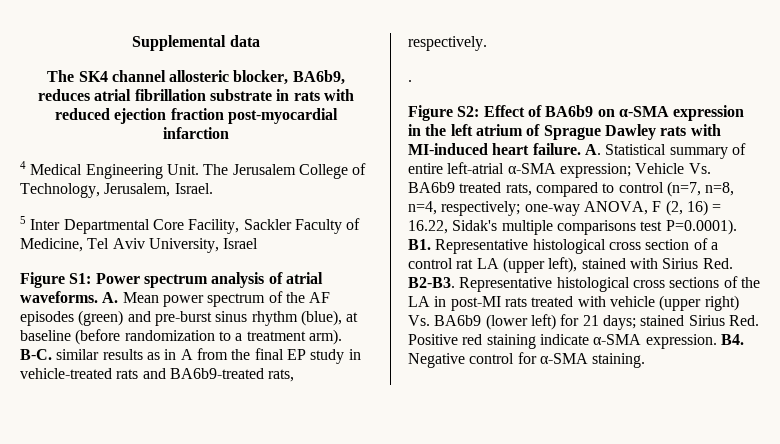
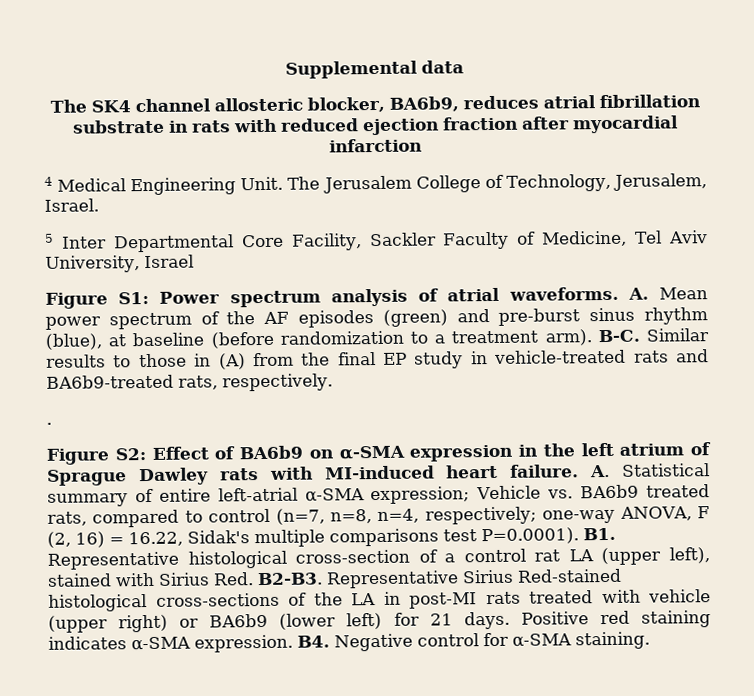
- The SK4 channel allosteric blocker, BA6b9, reduces atrial fibrillation substrate in rats with reduced ejection fraction post-myocardial infarction
+ The SK4 channel allosteric blocker, BA6b9, reduces atrial fibrillation substrate in rats with reduced ejection fraction after myocardial infarction
- B-C. similar results as in A from the final EP study in vehicle-treated rats and BA6b9-treated rats, respectively.
+ B-C. Similar results to those in (A) from the final EP study in vehicle-treated rats and BA6b9-treated rats, respectively.
- A. Statistical summary of entire left-atrial α-SMA expression; Vehicle Vs. BA6b9 treated rats, compared to control (n=7, n=8, n=4, respectively; one-way ANOVA, F (2, 16) = 16.22, Sidak's multiple comparisons test P=0.0001). B1. Representative histological cross section of a control rat LA (upper left), stained with Sirius Red. B2-B3.
+ A. Statistical summary of entire left-atrial α-SMA expression; Vehicle vs. BA6b9 treated rats, compared to control (n=7, n=8, n=4, respectively; one-way ANOVA, F (2, 16) = 16.22, Sidak's multiple comparisons test P=0.0001). B1. Representative histological cross-section of a control rat LA (upper left), stained with Sirius Red. B2-B3.
- Representative histological cross sections of the LA in post-MI rats treated with vehicle (upper right) Vs. BA6b9 (lower left) for 21 days; stained Sirius Red. Positive red staining indicate α-SMA expression.
+ Representative Sirius Red-stained histological cross-sections of the LA in post-MI rats treated with vehicle (upper right) or BA6b9 (lower left) for 21 days. Positive red staining indicates α-SMA expression.

